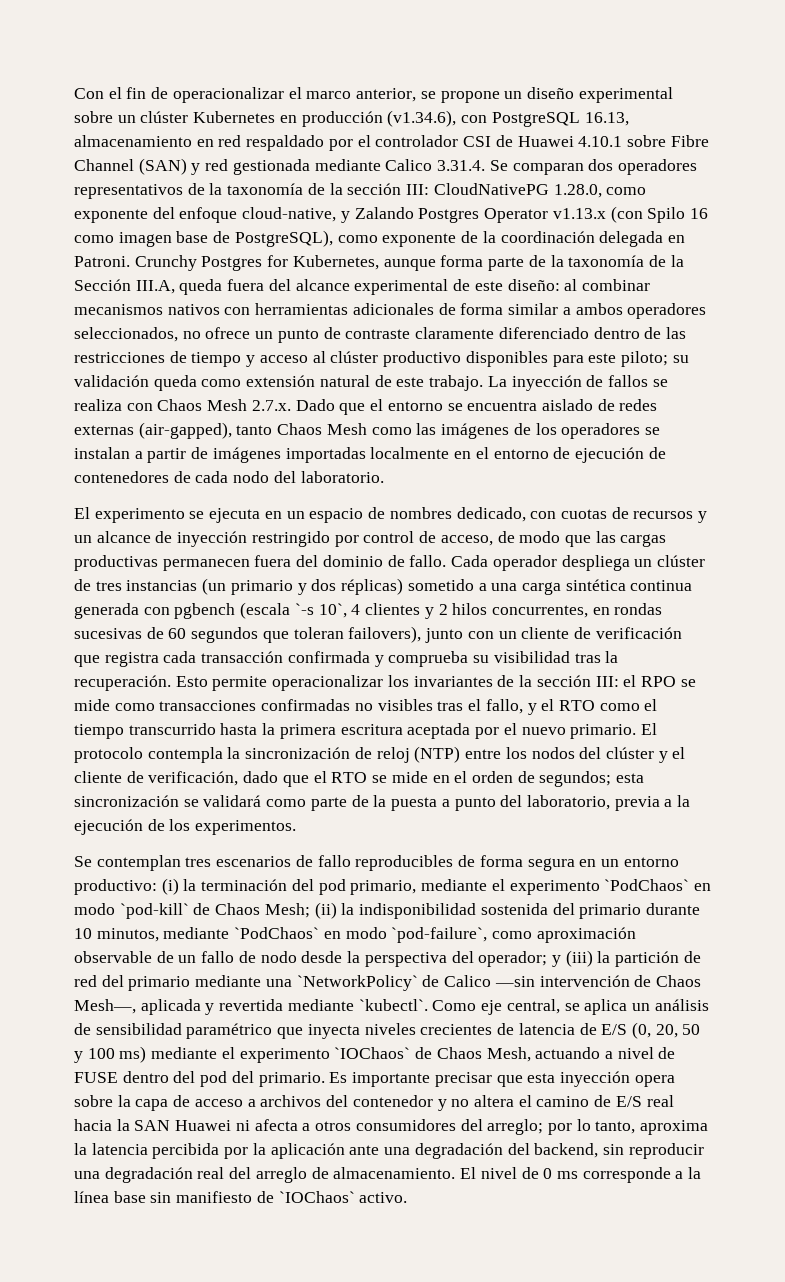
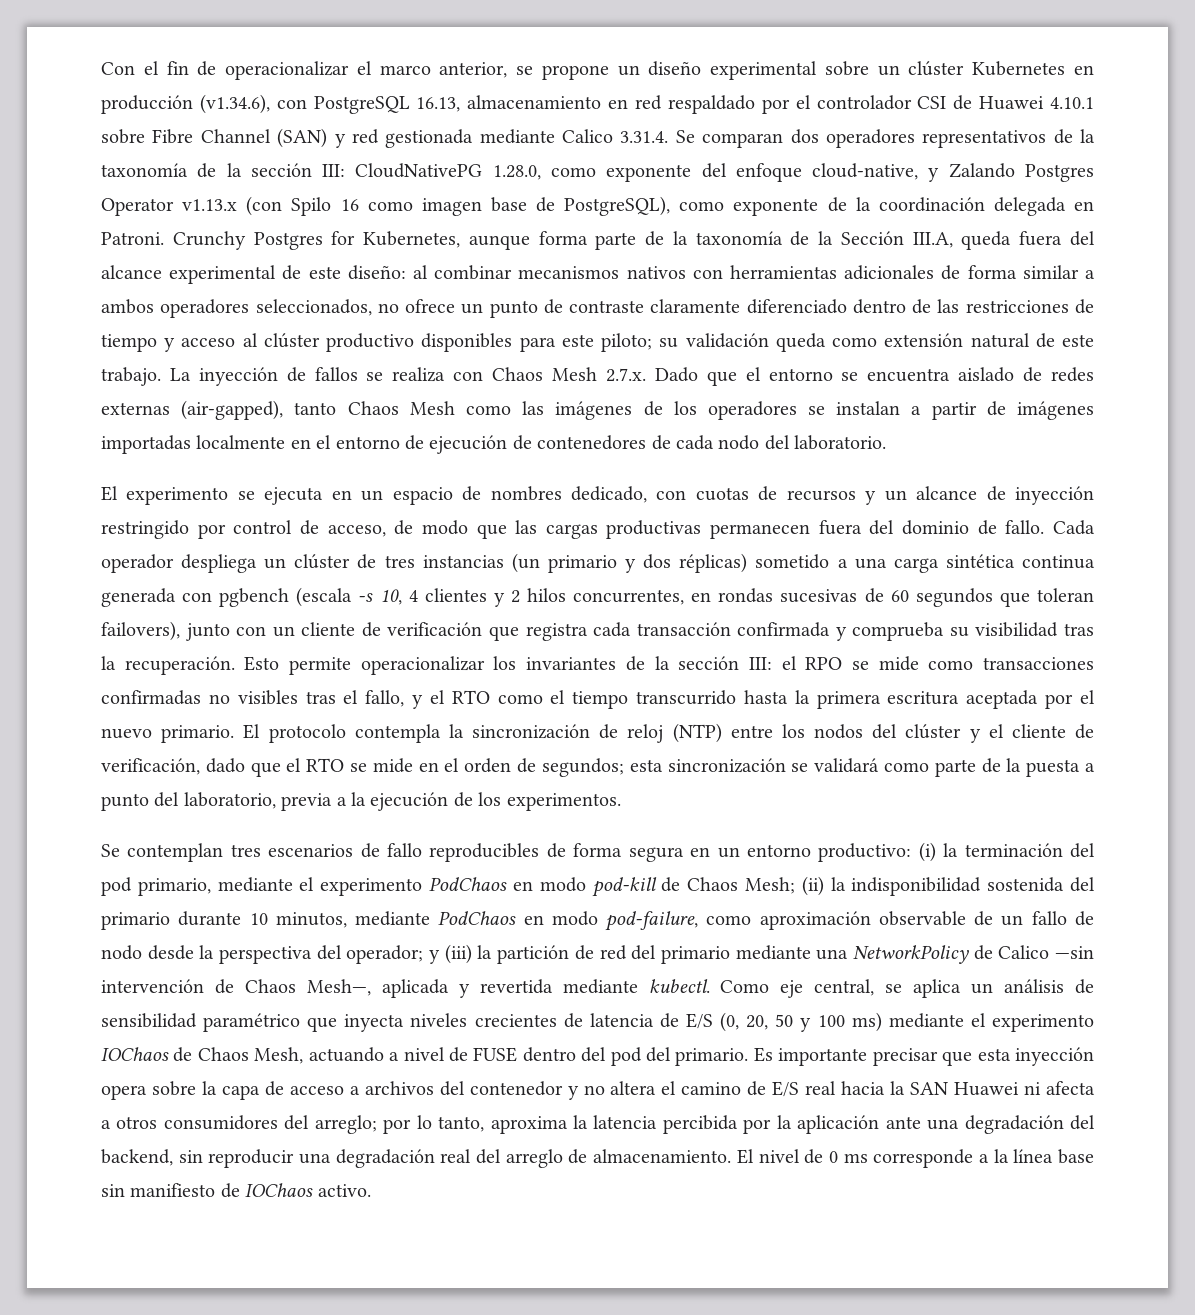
- Cada operador despliega un clúster de tres instancias (un primario y dos réplicas) sometido a una carga sintética continua generada con pgbench (escala `-s 10`, 4 clientes y 2 hilos concurrentes, en rondas sucesivas de 60 segundos que toleran failovers), junto con un cliente de verificación que registra cada transacción confirmada y comprueba su visibilidad tras la recuperación.
+ Cada operador despliega un clúster de tres instancias (un primario y dos réplicas) sometido a una carga sintética continua generada con pgbench (escala -s 10, 4 clientes y 2 hilos concurrentes, en rondas sucesivas de 60 segundos que toleran failovers), junto con un cliente de verificación que registra cada transacción confirmada y comprueba su visibilidad tras la recuperación.
- (i) la terminación del pod primario, mediante el experimento `PodChaos` en modo `pod-kill` de Chaos Mesh;
+ (i) la terminación del pod primario, mediante el experimento PodChaos en modo pod-kill de Chaos Mesh;
- (ii) la indisponibilidad sostenida del primario durante 10 minutos, mediante `PodChaos` en modo `pod-failure`, como aproximación observable de un fallo de nodo desde la perspectiva del operador;
+ (ii) la indisponibilidad sostenida del primario durante 10 minutos, mediante PodChaos en modo pod-failure, como aproximación observable de un fallo de nodo desde la perspectiva del operador;
- y (iii) la partición de red del primario mediante una `NetworkPolicy` de Calico —sin intervención de Chaos Mesh—, aplicada y revertida mediante `kubectl`.
+ y (iii) la partición de red del primario mediante una NetworkPolicy de Calico —sin intervención de Chaos Mesh—, aplicada y revertida mediante kubectl.
- Como eje central, se aplica un análisis de sensibilidad paramétrico que inyecta niveles crecientes de latencia de E/S (0, 20, 50 y 100 ms) mediante el experimento `IOChaos` de Chaos Mesh, actuando a nivel de FUSE dentro del pod del primario.
+ Como eje central, se aplica un análisis de sensibilidad paramétrico que inyecta niveles crecientes de latencia de E/S (0, 20, 50 y 100 ms) mediante el experimento IOChaos de Chaos Mesh, actuando a nivel de FUSE dentro del pod del primario.
- El nivel de 0 ms corresponde a la línea base sin manifiesto de `IOChaos` activo.
+ El nivel de 0 ms corresponde a la línea base sin manifiesto de IOChaos activo.

